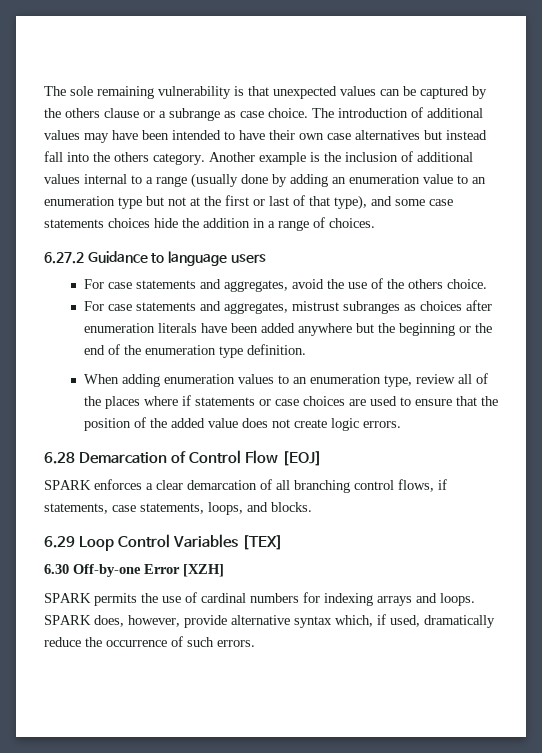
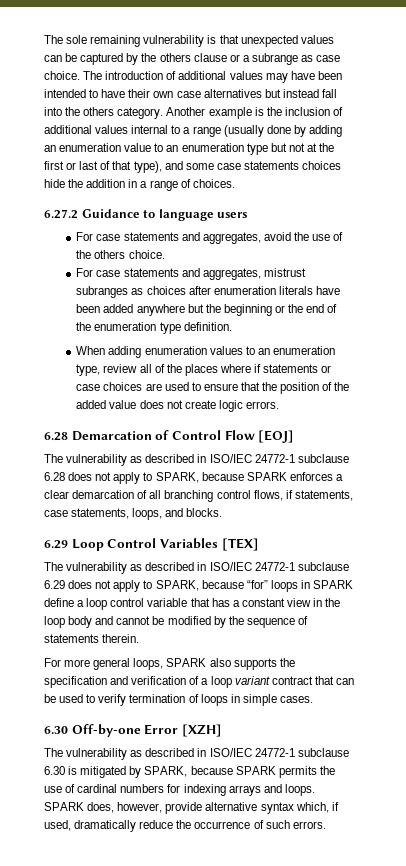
- SPARK enforces a clear demarcation of all branching control flows, if statements, case statements, loops, and blocks.
+ The vulnerability as described in ISO/IEC 24772-1 subclause 6.28 does not apply to SPARK, because SPARK enforces a clear demarcation of all branching control flows, if statements, case statements, loops, and blocks.
+ The vulnerability as described in ISO/IEC 24772-1 subclause 6.29 does not apply to SPARK, because “for” loops in SPARK define a loop control variable that has a constant view in the loop body and cannot be modified by the sequence of statements therein.
+ For more general loops, SPARK also supports the specification and verification of a loop variant contract that can be used to verify termination of loops in simple cases.
  6.30 Off-by-one Error [XZH]
- SPARK permits the use of cardinal numbers for indexing arrays and loops.
+ The vulnerability as described in ISO/IEC 24772-1 subclause 6.30 is mitigated by SPARK, because SPARK permits the use of cardinal numbers for indexing arrays and loops.

